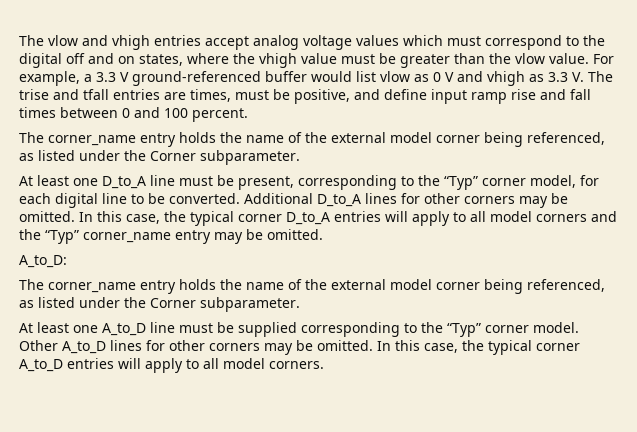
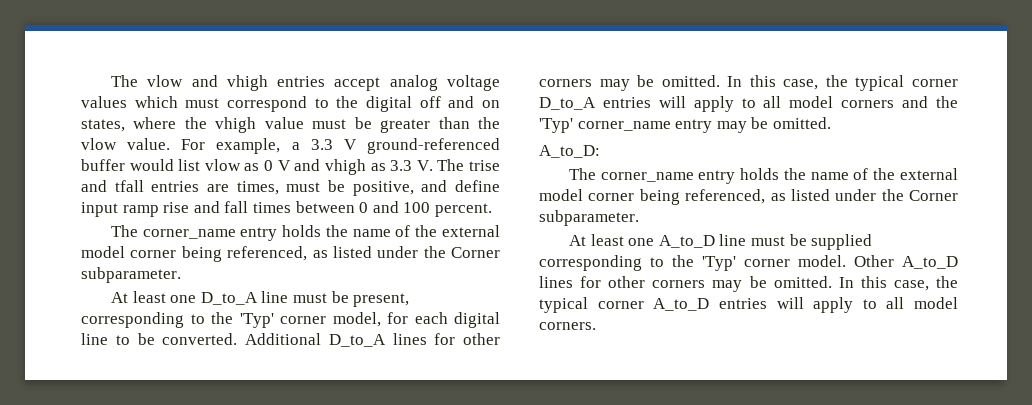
- At least one D_to_A line must be present, corresponding to the “Typ” corner model, for each digital line to be converted.
+ At least one D_to_A line must be present, corresponding to the 'Typ' corner model, for each digital line to be converted.
- In this case, the typical corner D_to_A entries will apply to all model corners and the “Typ” corner_name entry may be omitted.
+ In this case, the typical corner D_to_A entries will apply to all model corners and the 'Typ' corner_name entry may be omitted.
- At least one A_to_D line must be supplied corresponding to the “Typ” corner model.
+ At least one A_to_D line must be supplied corresponding to the 'Typ' corner model.

